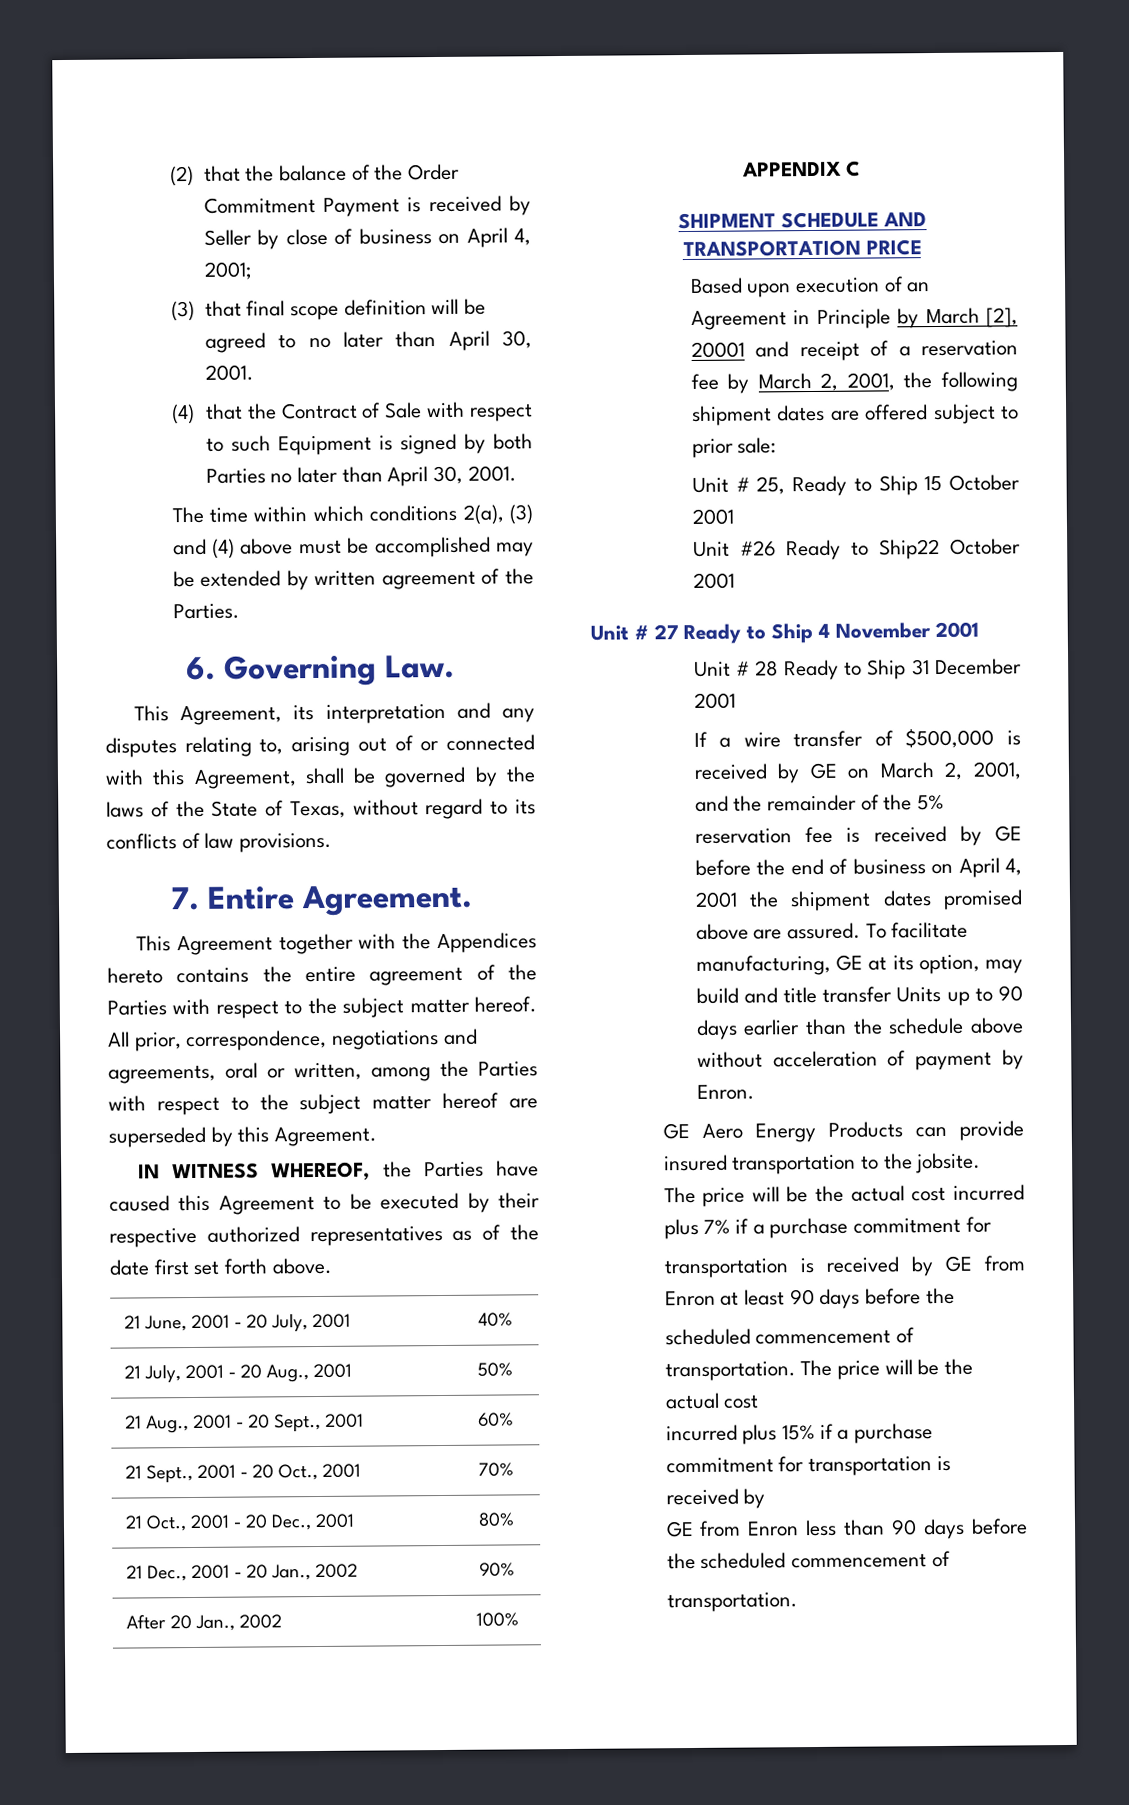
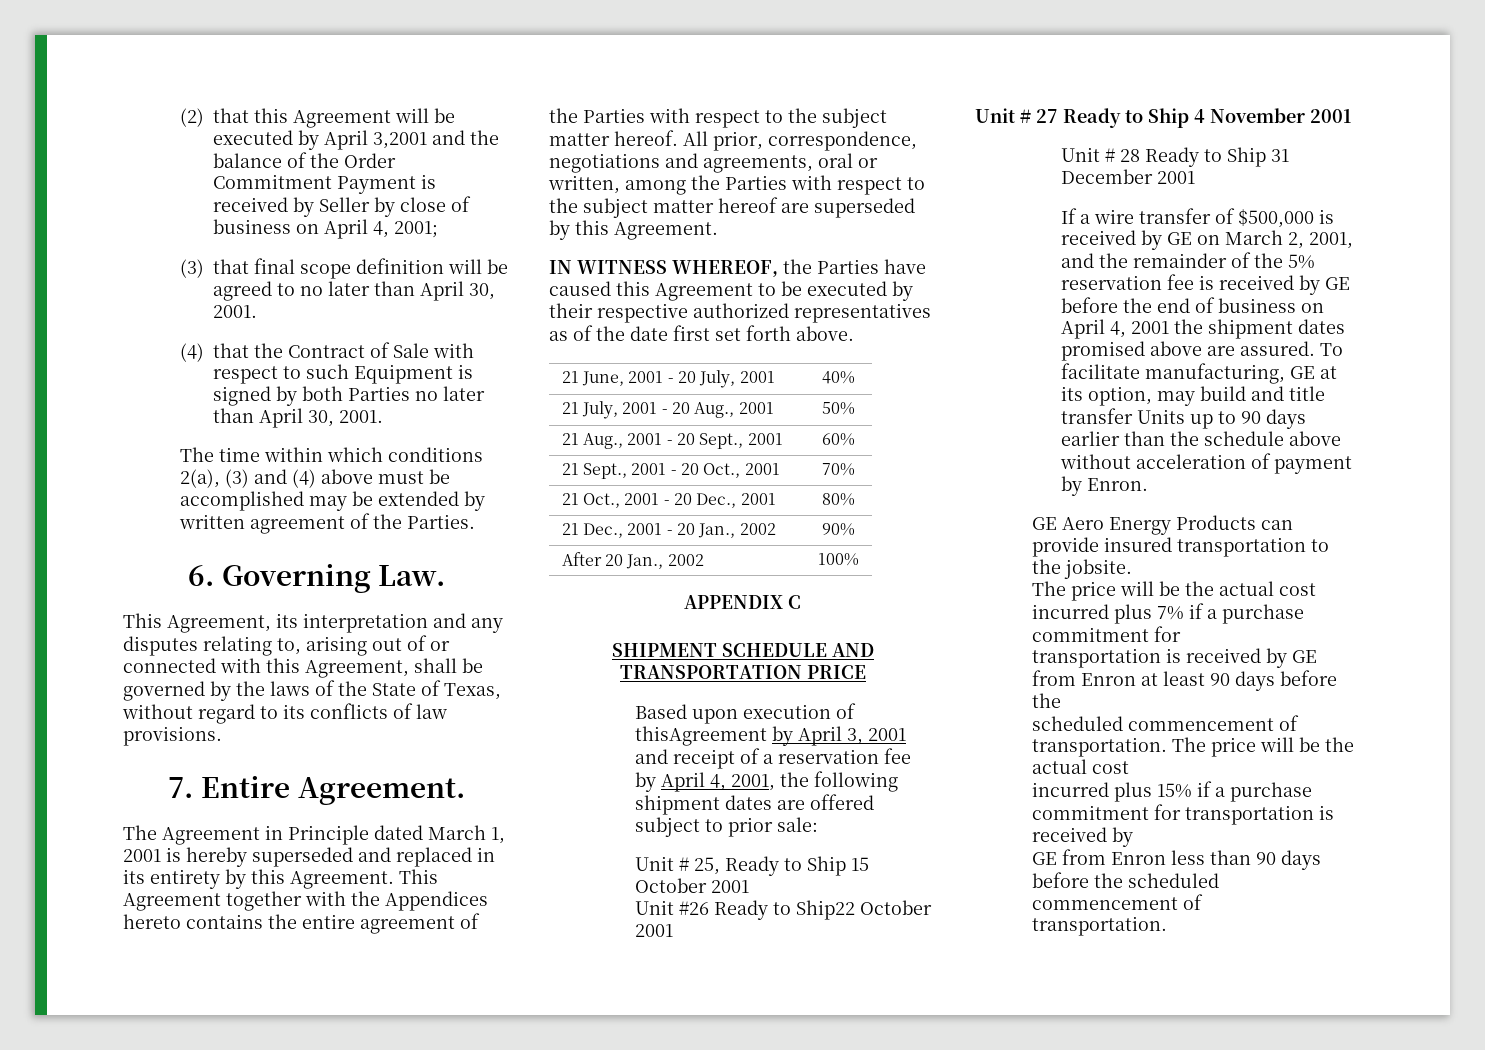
- (2) that the balance of the Order Commitment Payment is received by Seller by close of business on April 4, 2001;
+ (2) that this Agreement will be executed by April 3,2001 and the balance of the Order Commitment Payment is received by Seller by close of business on April 4, 2001;
+ The Agreement in Principle dated March 1, 2001 is hereby superseded and replaced in its entirety by this Agreement.
- Based upon execution of an Agreement in Principle by March [2], 20001 and receipt of a reservation fee by March 2, 2001, the following shipment dates are offered subject to prior sale:
+ Based upon execution of thisAgreement by April 3, 2001 and receipt of a reservation fee by April 4, 2001, the following shipment dates are offered subject to prior sale:

